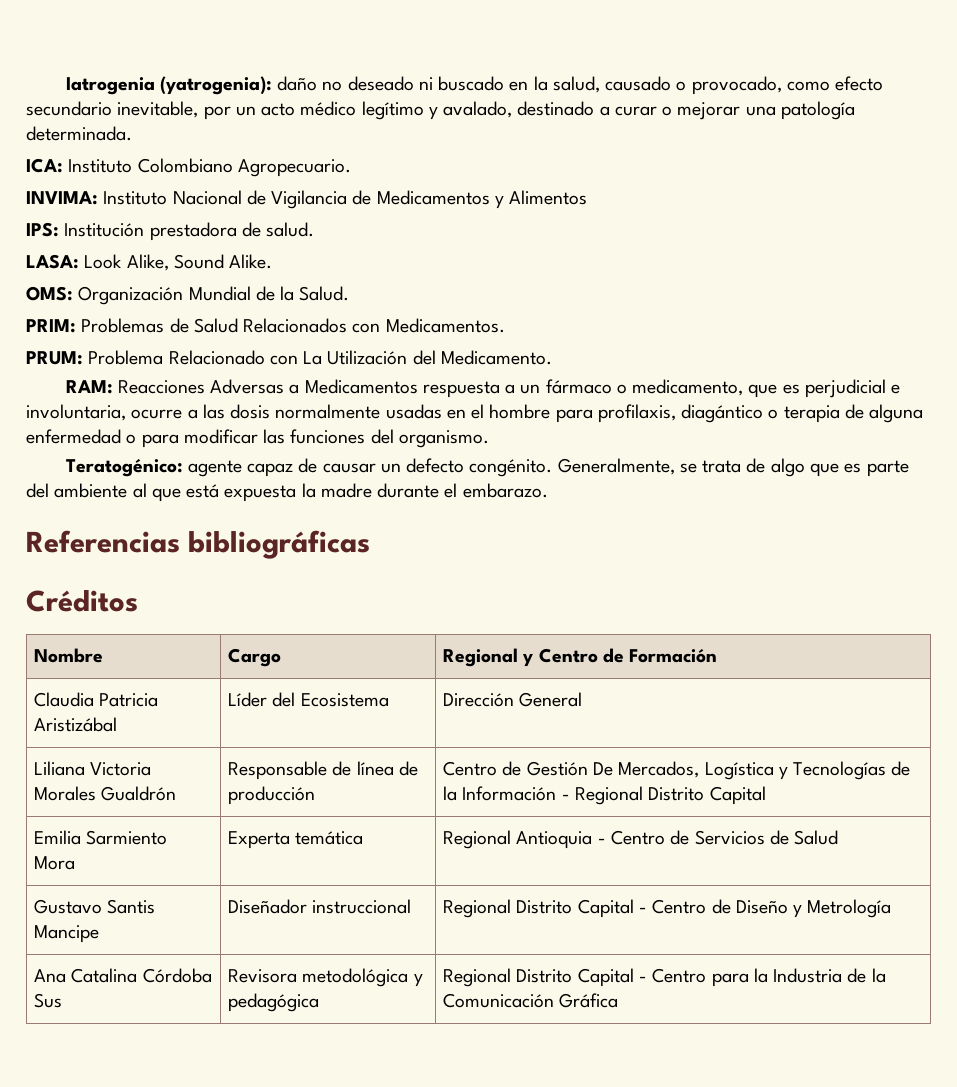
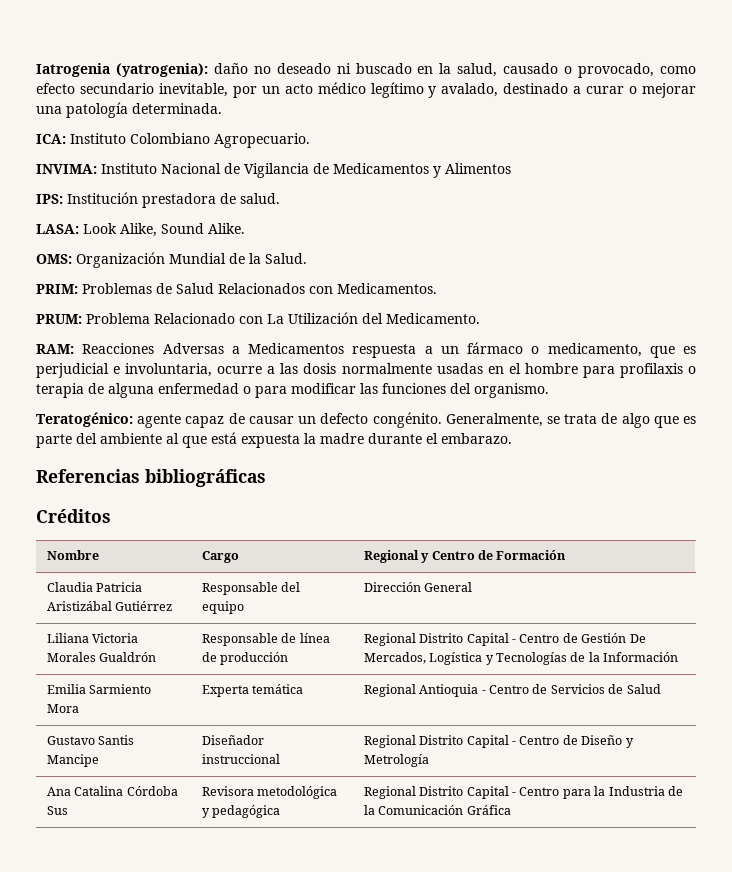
- RAM: Reacciones Adversas a Medicamentos respuesta a un fármaco o medicamento, que es perjudicial e involuntaria, ocurre a las dosis normalmente usadas en el hombre para profilaxis, diagántico o terapia de alguna enfermedad o para modificar las funciones del organismo.
+ RAM: Reacciones Adversas a Medicamentos respuesta a un fármaco o medicamento, que es perjudicial e involuntaria, ocurre a las dosis normalmente usadas en el hombre para profilaxis o terapia de alguna enfermedad o para modificar las funciones del organismo.
- Claudia Patricia Aristizábal | Líder del Ecosistema | Dirección General
+ Claudia Patricia Aristizábal Gutiérrez | Responsable del equipo | Dirección General
- Liliana Victoria Morales Gualdrón | Responsable de línea de producción | Centro de Gestión De Mercados, Logística y Tecnologías de la Información - Regional Distrito Capital
+ Liliana Victoria Morales Gualdrón | Responsable de línea de producción | Regional Distrito Capital - Centro de Gestión De Mercados, Logística y Tecnologías de la Información

